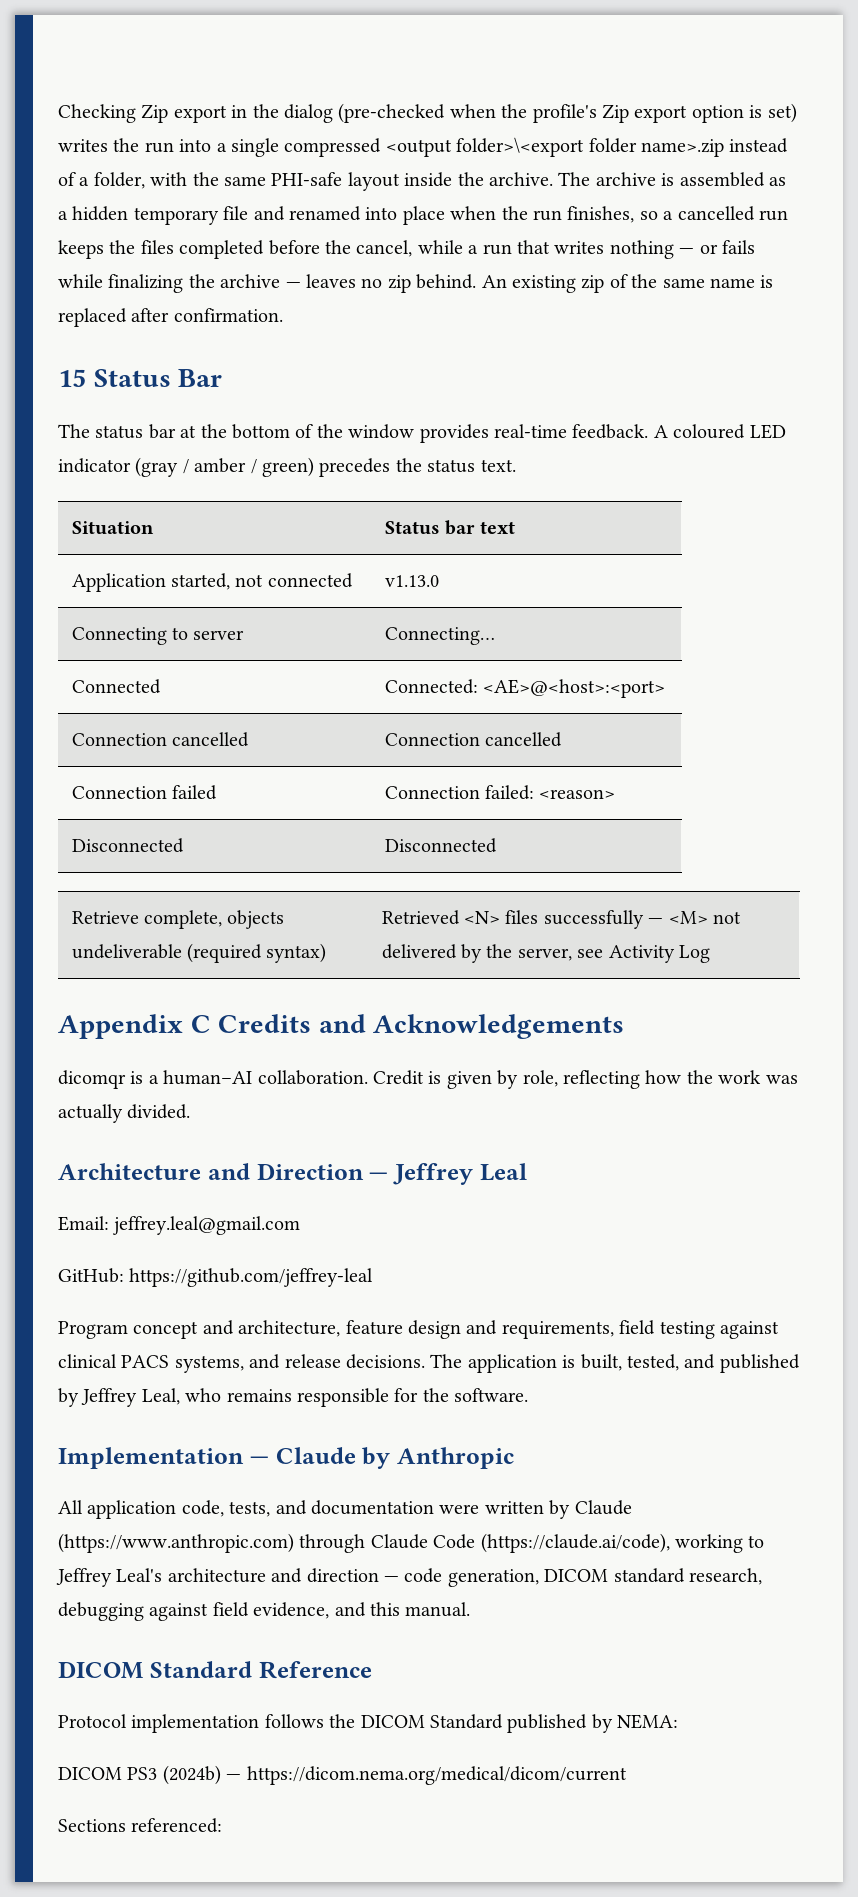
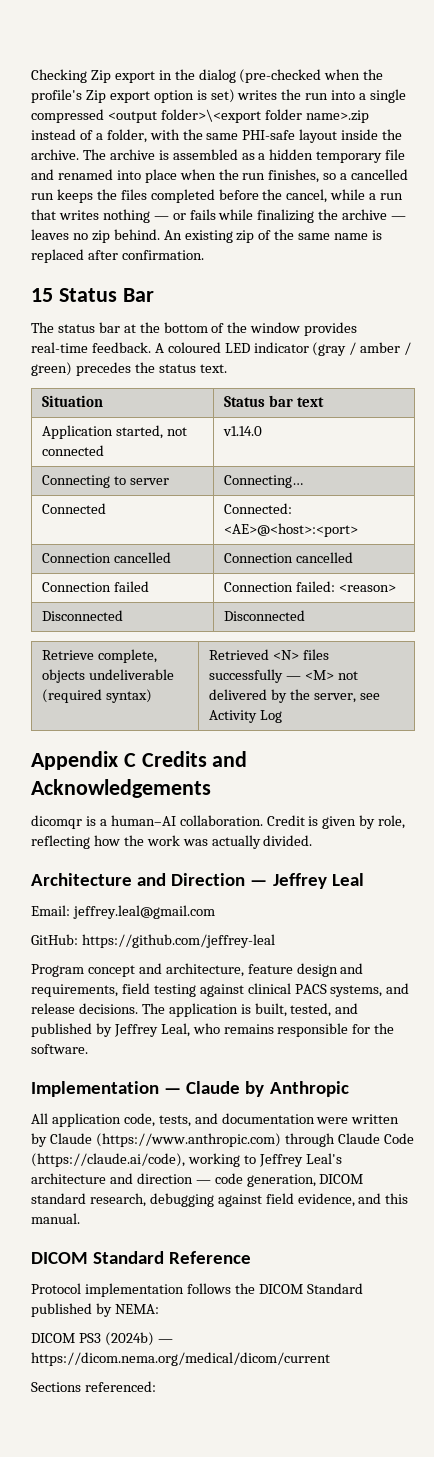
- Application started, not connected | v1.13.0
+ Application started, not connected | v1.14.0

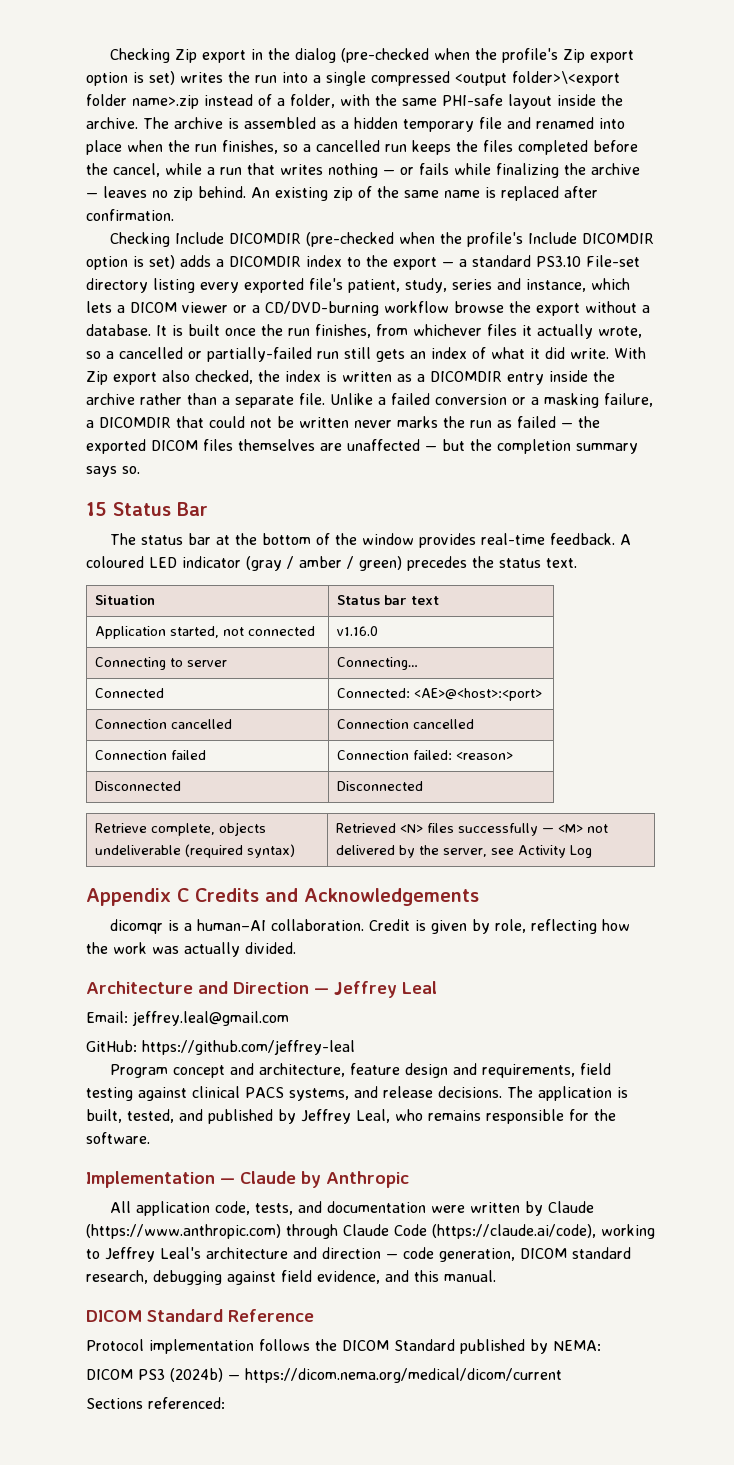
+ Checking Include DICOMDIR (pre-checked when the profile's Include DICOMDIR option is set) adds a DICOMDIR index to the export — a standard PS3.10 File-set directory listing every exported file's patient, study, series and instance, which lets a DICOM viewer or a CD/DVD-burning workflow browse the export without a database. It is built once the run finishes, from whichever files it actually wrote, so a cancelled or partially-failed run still gets an index of what it did write. With Zip export also checked, the index is written as a DICOMDIR entry inside the archive rather than a separate file. Unlike a failed conversion or a masking failure, a DICOMDIR that could not be written never marks the run as failed — the exported DICOM files themselves are unaffected — but the completion summary says so.
- Application started, not connected | v1.14.0
+ Application started, not connected | v1.16.0

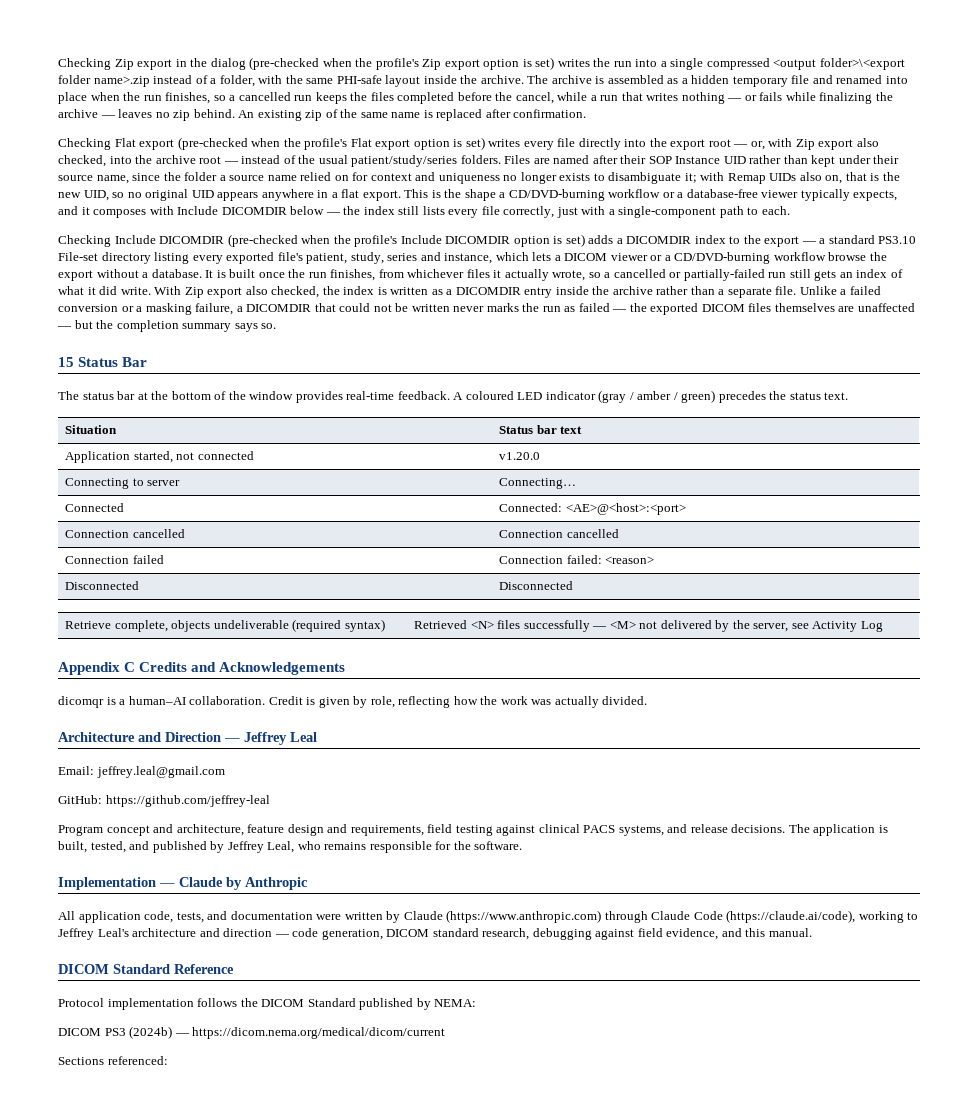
+ Checking Flat export (pre-checked when the profile's Flat export option is set) writes every file directly into the export root — or, with Zip export also checked, into the archive root — instead of the usual patient/study/series folders. Files are named after their SOP Instance UID rather than kept under their source name, since the folder a source name relied on for context and uniqueness no longer exists to disambiguate it; with Remap UIDs also on, that is the new UID, so no original UID appears anywhere in a flat export. This is the shape a CD/DVD-burning workflow or a database-free viewer typically expects, and it composes with Include DICOMDIR below — the index still lists every file correctly, just with a single-component path to each.
- Application started, not connected | v1.16.0
+ Application started, not connected | v1.20.0

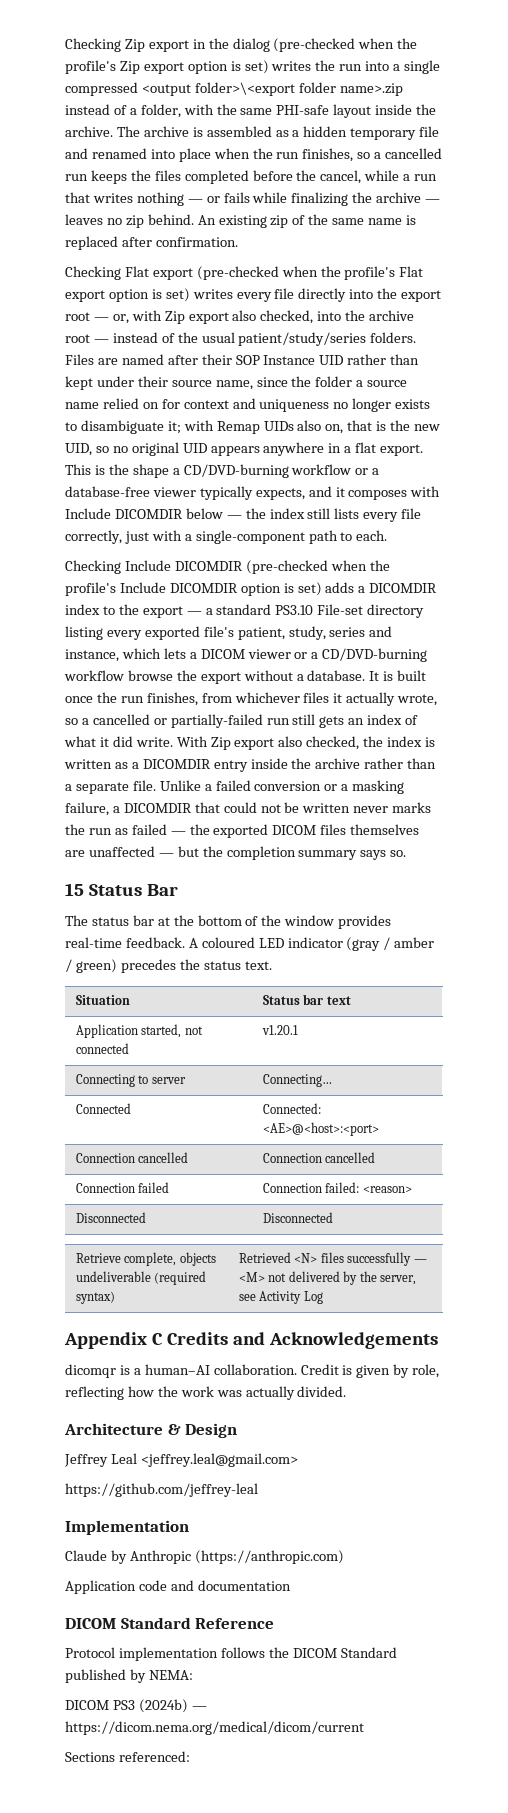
- Application started, not connected | v1.20.0
+ Application started, not connected | v1.20.1
- Architecture and Direction — Jeffrey Leal
- Email: jeffrey.leal@gmail.com
- GitHub: https://github.com/jeffrey-leal
- Program concept and architecture, feature design and requirements, field testing against clinical PACS systems, and release decisions. The application is built, tested, and published by Jeffrey Leal, who remains responsible for the software.
- Implementation — Claude by Anthropic
- All application code, tests, and documentation were written by Claude (https://www.anthropic.com) through Claude Code (https://claude.ai/code), working to Jeffrey Leal's architecture and direction — code generation, DICOM standard research, debugging against field evidence, and this manual.
+ Architecture & Design
+ Jeffrey Leal <jeffrey.leal@gmail.com>
+ https://github.com/jeffrey-leal
+ Implementation
+ Claude by Anthropic (https://anthropic.com)
+ Application code and documentation

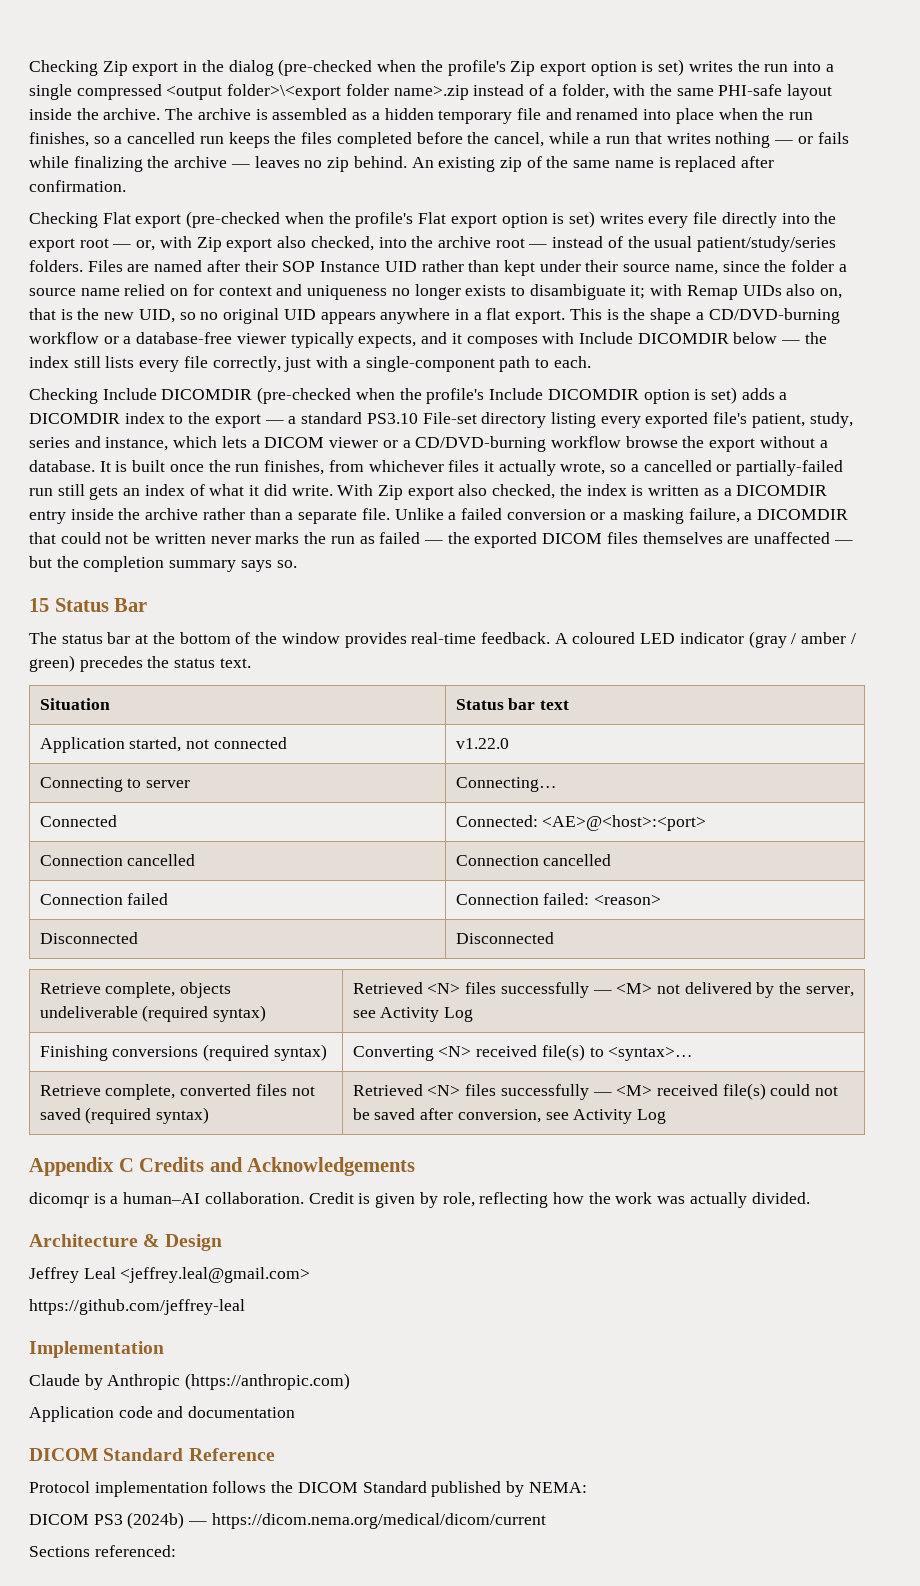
- Application started, not connected | v1.20.1
+ Application started, not connected | v1.22.0
+ Finishing conversions (required syntax) | Converting <N> received file(s) to <syntax>…
+ Retrieve complete, converted files not saved (required syntax) | Retrieved <N> files successfully — <M> received file(s) could not be saved after conversion, see Activity Log

